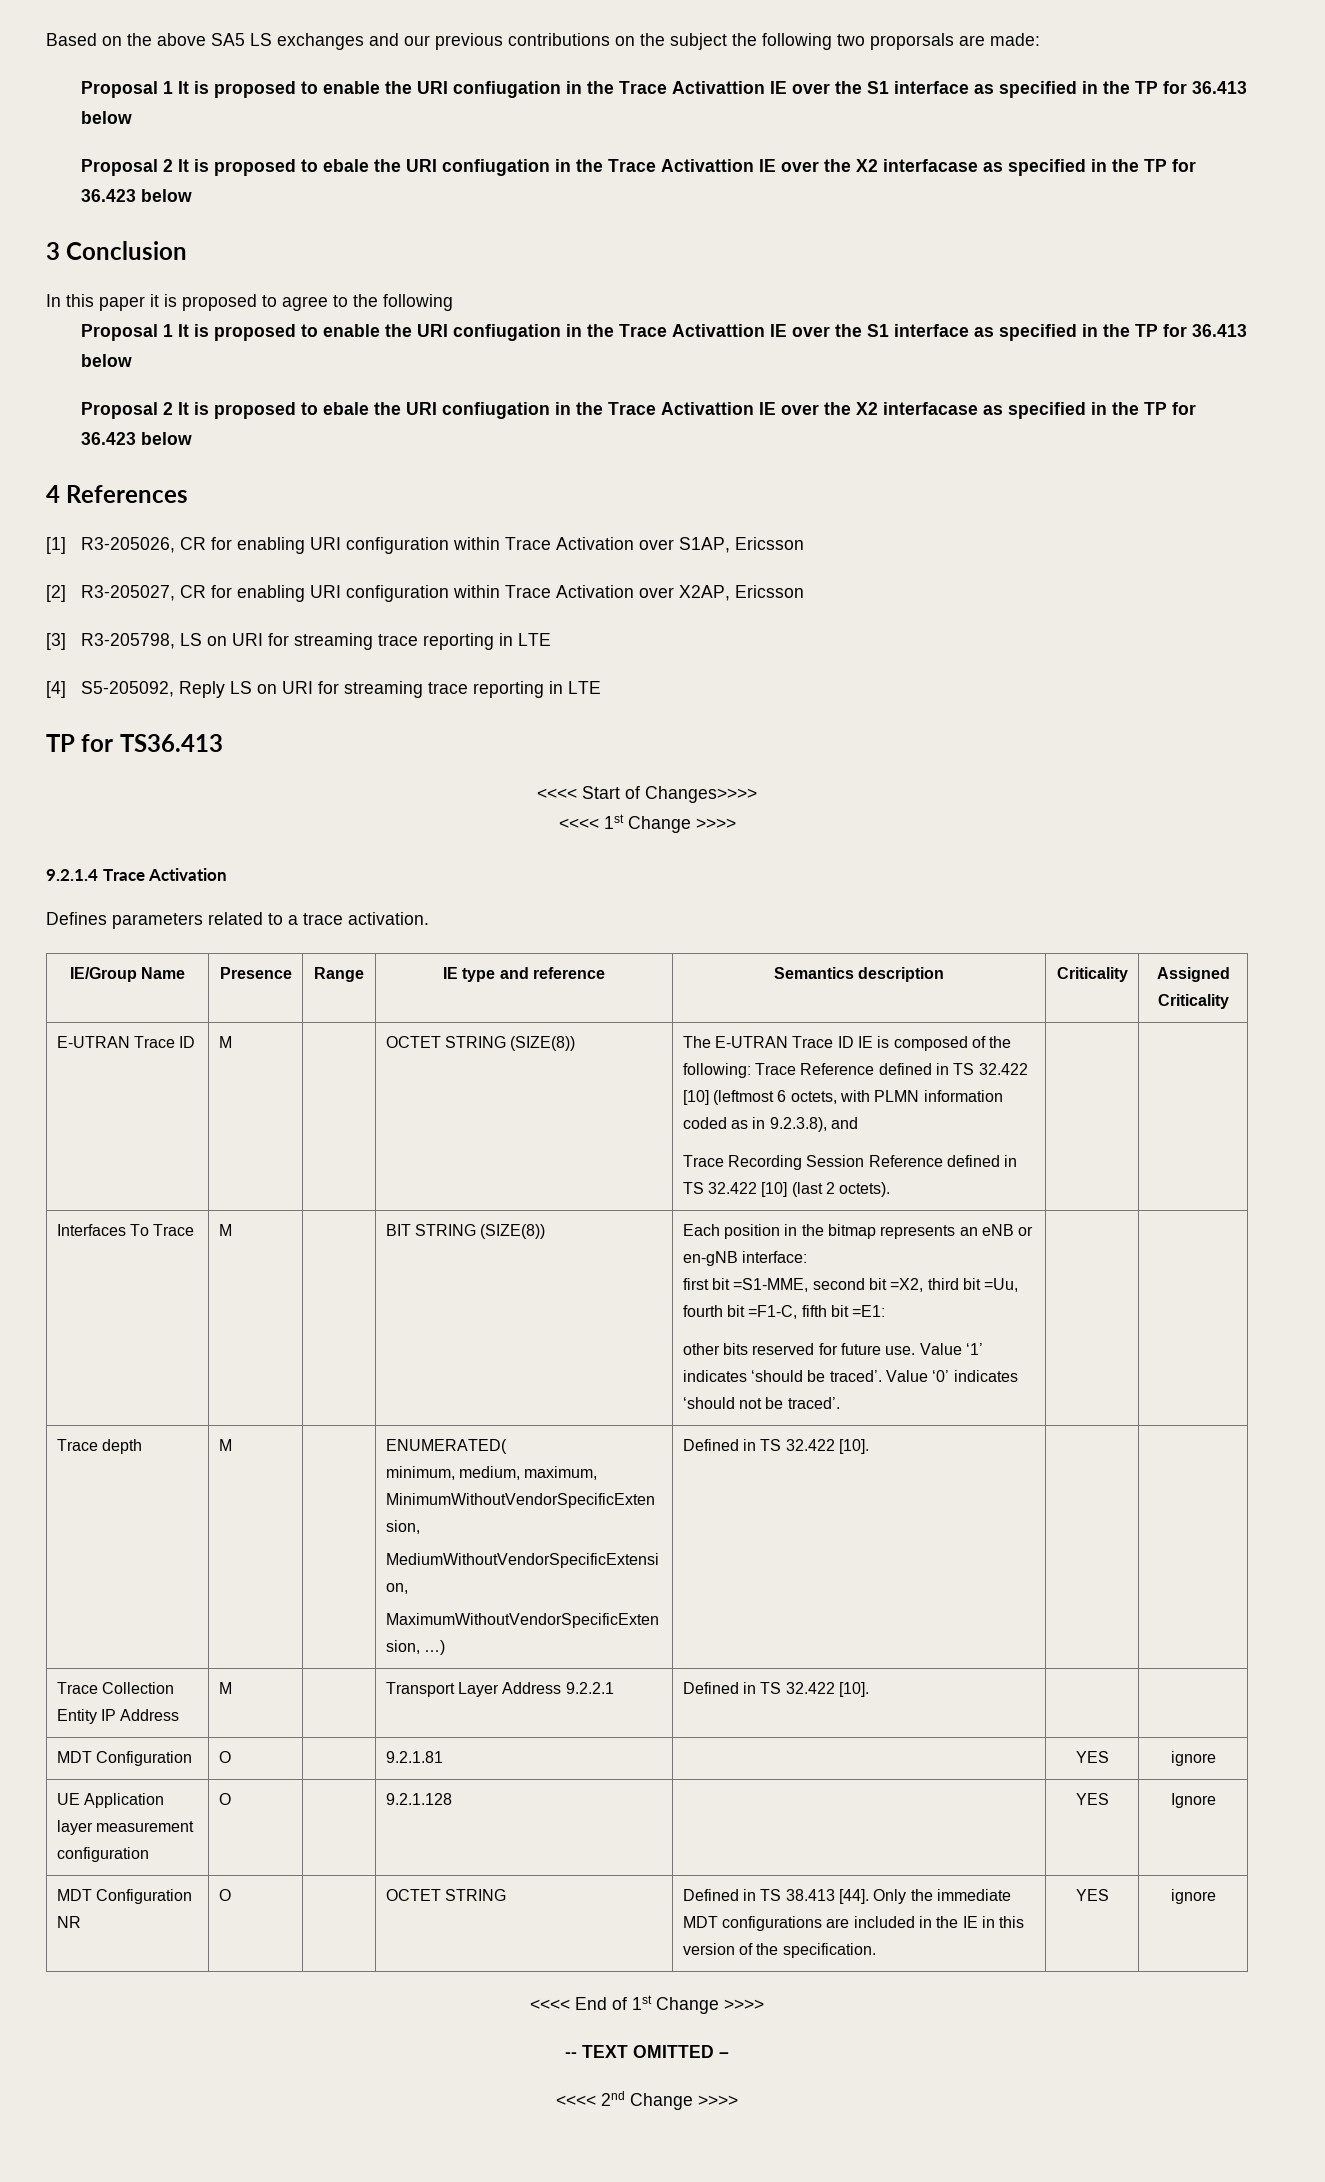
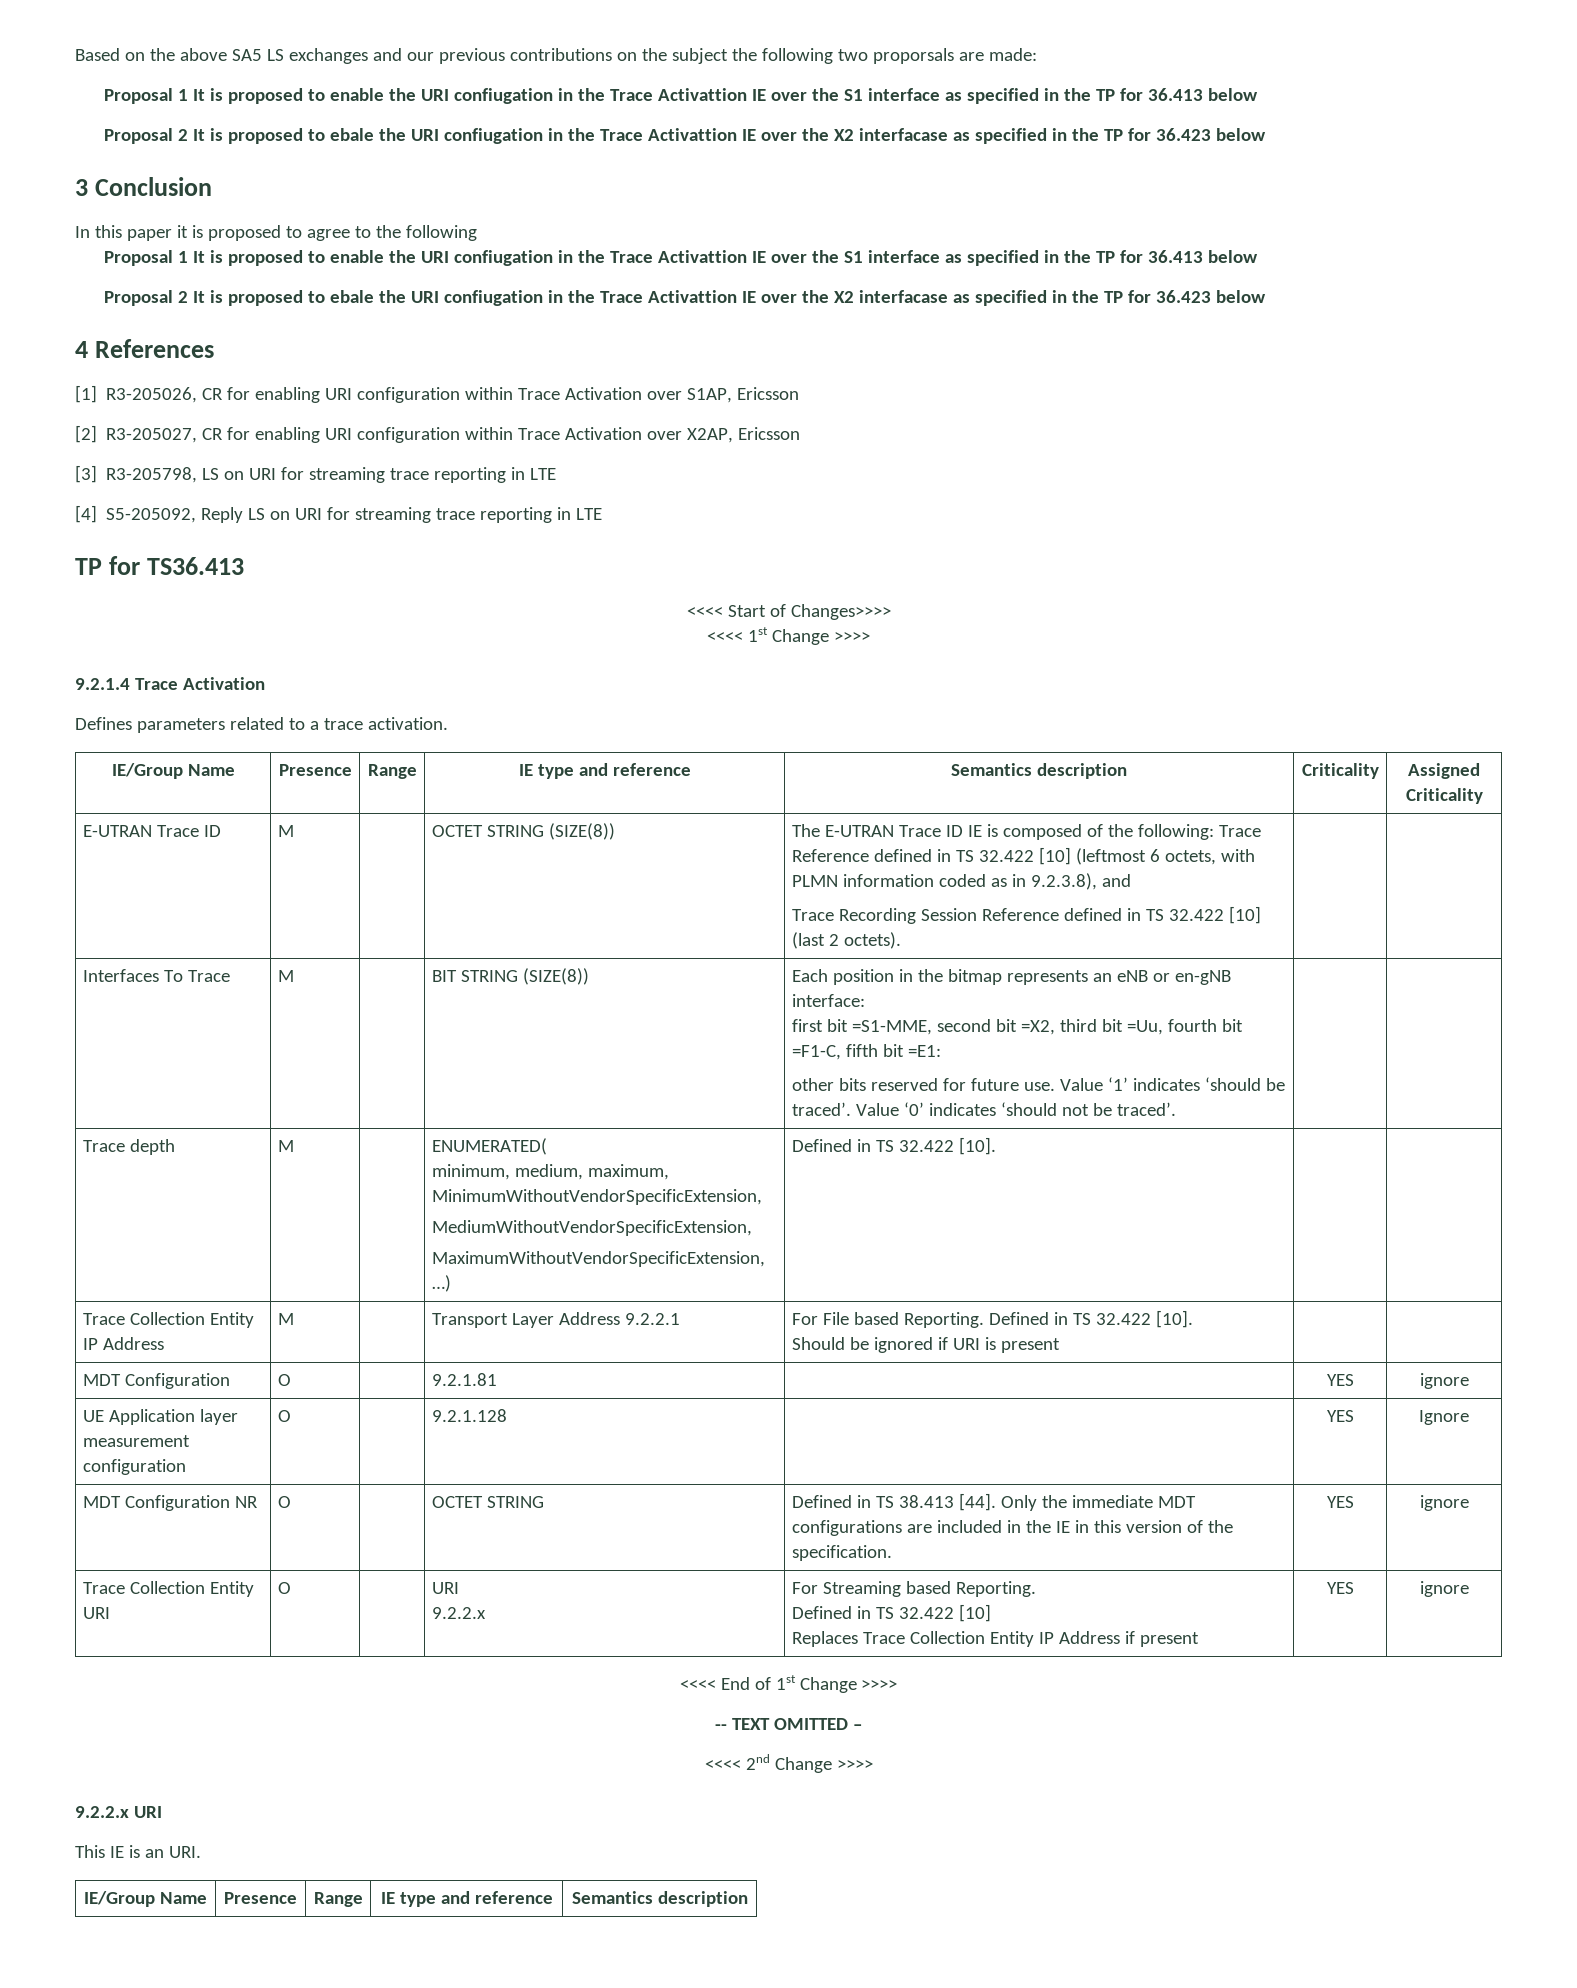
- Trace Collection Entity IP Address | M | | Transport Layer Address 9.2.2.1 | Defined in TS 32.422 [10]. | |
+ Trace Collection Entity IP Address | M | | Transport Layer Address 9.2.2.1 | For File based Reporting. Defined in TS 32.422 [10].
+ Should be ignored if URI is present | |
+ Trace Collection Entity URI | O | | URI
+ 9.2.2.x | For Streaming based Reporting.
+ Defined in TS 32.422 [10]
+ Replaces Trace Collection Entity IP Address if present | YES | ignore
+ 9.2.2.x URI
+ This IE is an URI.
+ IE/Group Name | Presence | Range | IE type and reference | Semantics description

